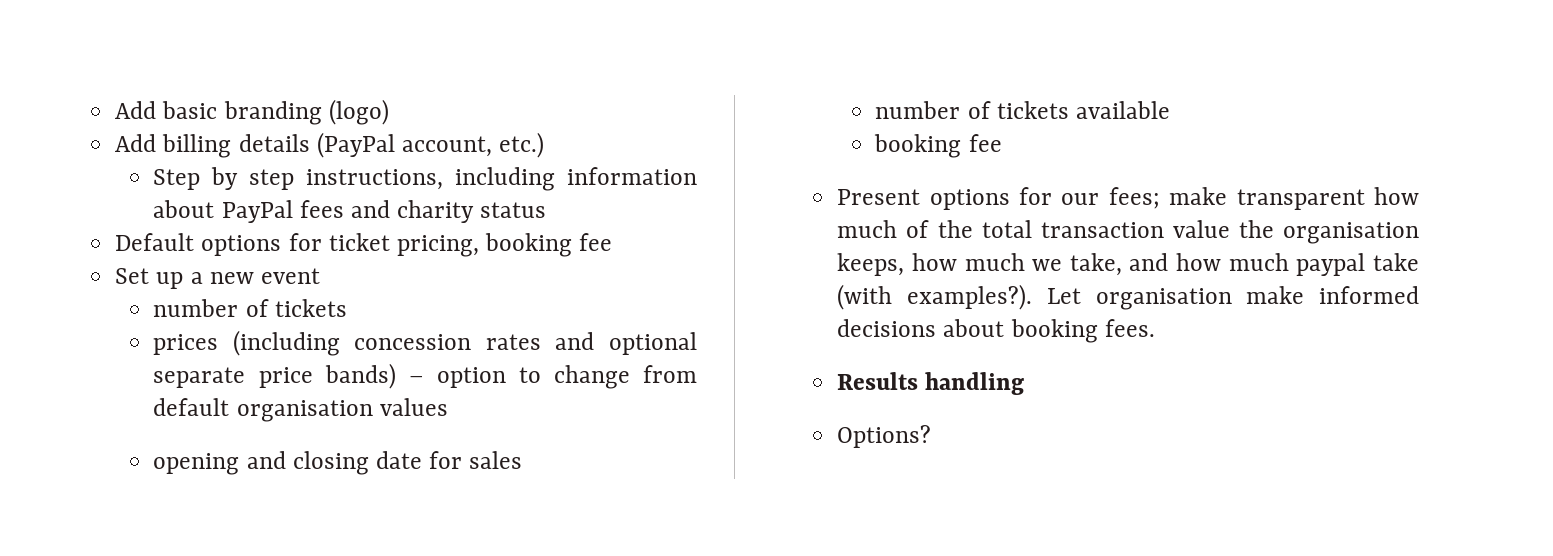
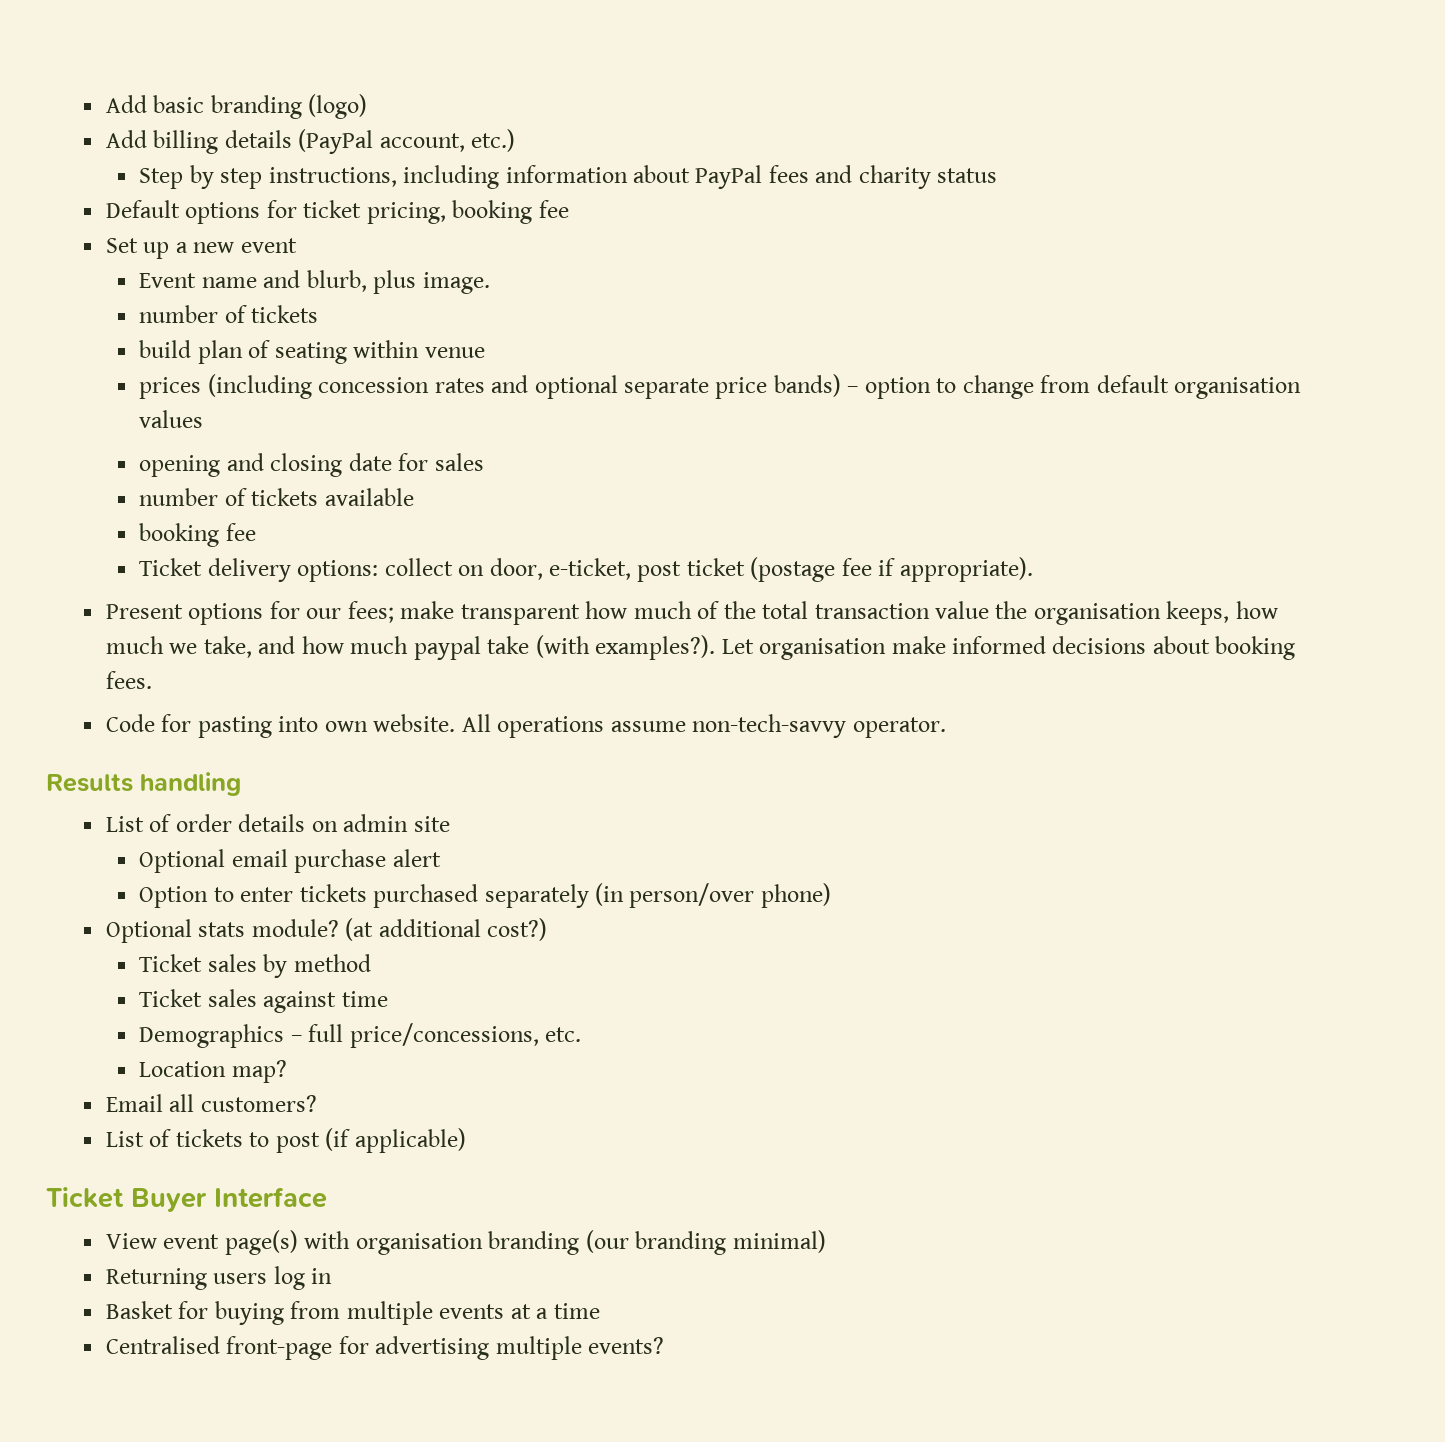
  Set up a new event
+ Event name and blurb, plus image.
  number of tickets
+ build plan of seating within venue
+ Ticket delivery options: collect on door, e-ticket, post ticket (postage fee if appropriate).
+ Code for pasting into own website. All operations assume non-tech-savvy operator.
  Results handling
- Options?
+ List of order details on admin site
+ Optional email purchase alert
+ Option to enter tickets purchased separately (in person/over phone)
+ Optional stats module? (at additional cost?)
+ Ticket sales by method
+ Ticket sales against time
+ Demographics – full price/concessions, etc.
+ Location map?
+ Email all customers?
+ List of tickets to post (if applicable)
+ Ticket Buyer Interface
+ View event page(s) with organisation branding (our branding minimal)
+ Returning users log in
+ Basket for buying from multiple events at a time
+ Centralised front-page for advertising multiple events?

